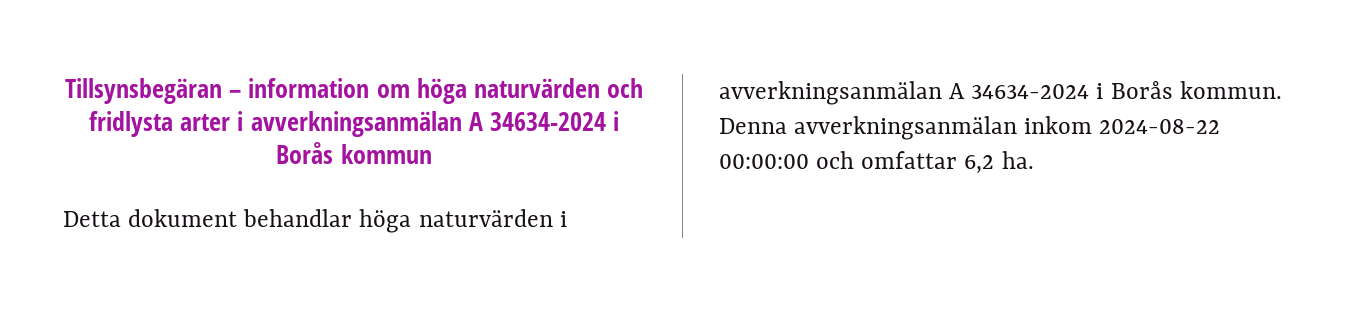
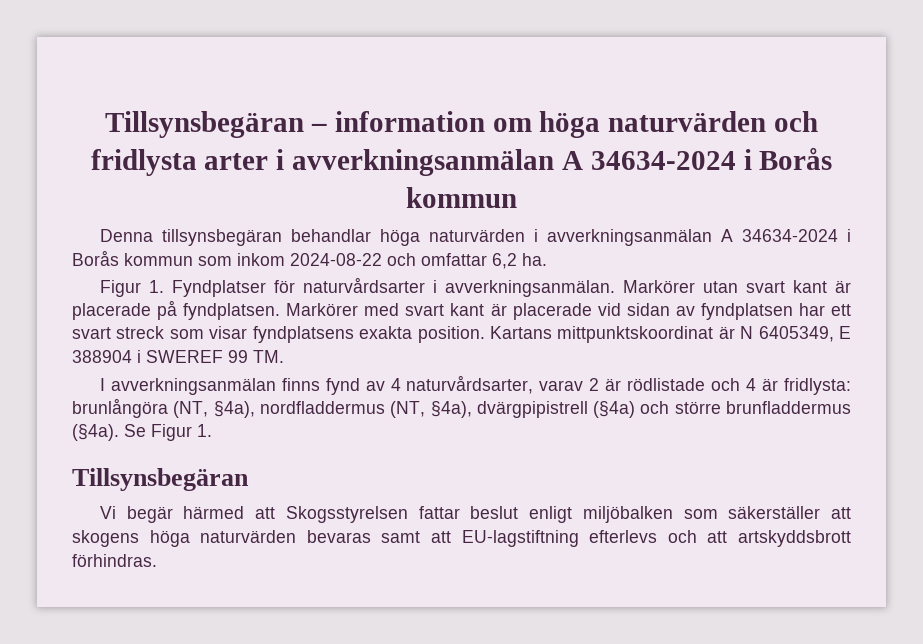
- Detta dokument behandlar höga naturvärden i avverkningsanmälan A 34634-2024 i Borås kommun. Denna avverkningsanmälan inkom 2024-08-22 00:00:00 och omfattar 6,2 ha.
+ Denna tillsynsbegäran behandlar höga naturvärden i avverkningsanmälan A 34634-2024 i Borås kommun som inkom 2024-08-22 och omfattar 6,2 ha.
+ Figur 1. Fyndplatser för naturvårdsarter i avverkningsanmälan. Markörer utan svart kant är placerade på fyndplatsen. Markörer med svart kant är placerade vid sidan av fyndplatsen har ett svart streck som visar fyndplatsens exakta position. Kartans mittpunktskoordinat är N 6405349, E 388904 i SWEREF 99 TM.
+ I avverkningsanmälan finns fynd av 4 naturvårdsarter, varav 2 är rödlistade och 4 är fridlysta: brunlångöra (NT, §4a), nordfladdermus (NT, §4a), dvärgpipistrell (§4a) och större brunfladdermus (§4a). Se Figur 1.
+ Tillsynsbegäran
+ Vi begär härmed att Skogsstyrelsen fattar beslut enligt miljöbalken som säkerställer att skogens höga naturvärden bevaras samt att EU-lagstiftning efterlevs och att artskyddsbrott förhindras.

